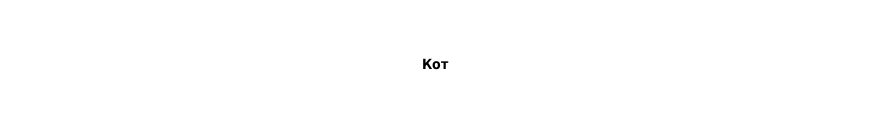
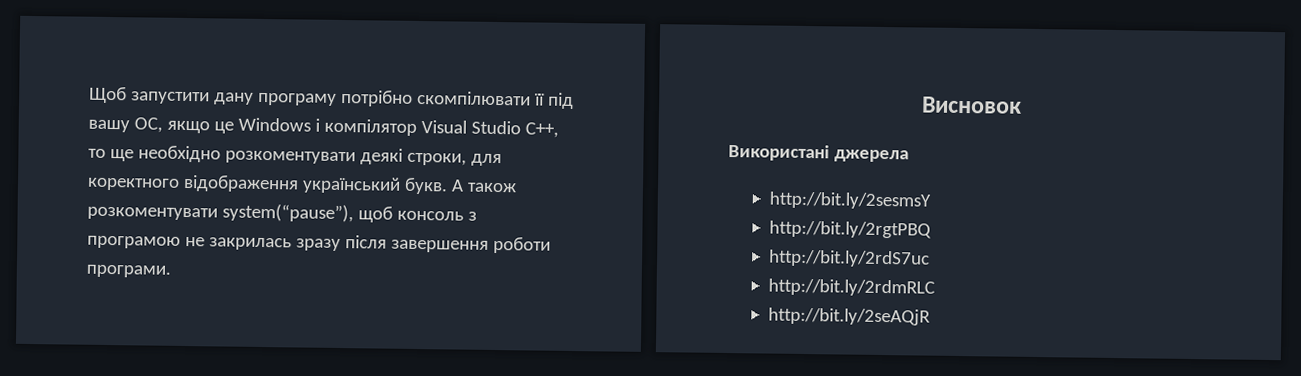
- Кот
+ Щоб запустити дану програму потрібно скомпілювати її під вашу ОС, якщо це Windows і компілятор Visual Studio C++, то ще необхідно розкоментувати деякі строки, для коректного відображення український букв. А також розкоментувати system(“pause”), щоб консоль з програмою не закрилась зразу після завершення роботи програми.
+ Висновок
+ Використані джерела
+ http://bit.ly/2sesmsY
+ http://bit.ly/2rgtPBQ
+ http://bit.ly/2rdS7uc
+ http://bit.ly/2rdmRLC
+ http://bit.ly/2seAQjR

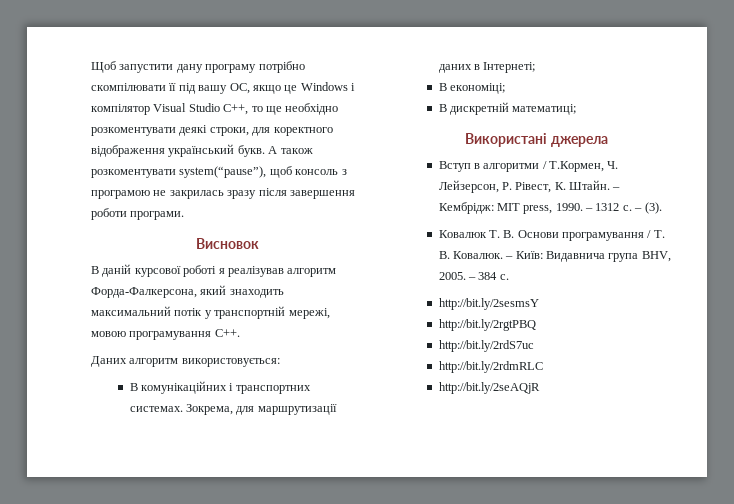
+ В даній курсової роботі я реалізував алгоритм Форда-Фалкерсона, який знаходить максимальний потік у транспортній мережі, мовою програмування C++.
+ Даних алгоритм використовується:
+ В комунікаційних і транспортних системах. Зокрема, для маршрутизації даних в Інтернеті;
+ В економіці;
+ В дискретній математиці;
  Використані джерела
+ Вступ в алгоритми / Т.Кормен, Ч. Лейзерсон, Р. Рівест, К. Штайн. – Кембрідж: MIT press, 1990. – 1312 с. – (3).
+ Ковалюк Т. В. Основи програмування / Т. В. Ковалюк. – Київ: Видавнича група BHV, 2005. – 384 с.

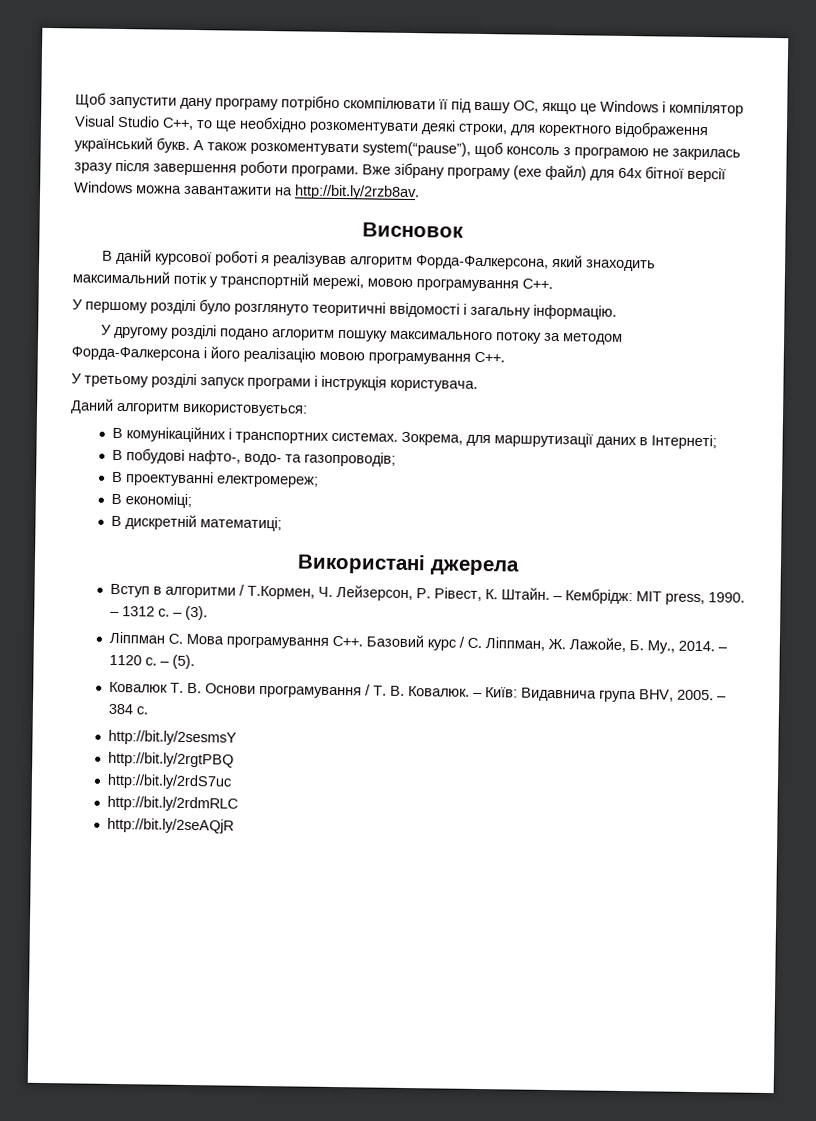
+ Вже зібрану програму (exe файл) для 64х бітної версії Windows можна завантажити на http://bit.ly/2rzb8av.
- Даних алгоритм використовується:
+ У першому розділі було розглянуто теоритичні ввідомості і загальну інформацію.
+ У другому розділі подано аглоритм пошуку максимального потоку за методом Форда-Фалкерсона і його реалізацію мовою програмування C++.
+ У третьому розділі запуск програми і інструкція користувача.
+ Даний алгоритм використовується:
+ В побудові нафто-, водо- та газопроводiв;
+ В проектуванні електромереж;
+ Ліппман С. Мова програмування C++. Базовий курс / С. Ліппман, Ж. Лажойе, Б. Му., 2014. – 1120 с. – (5).

